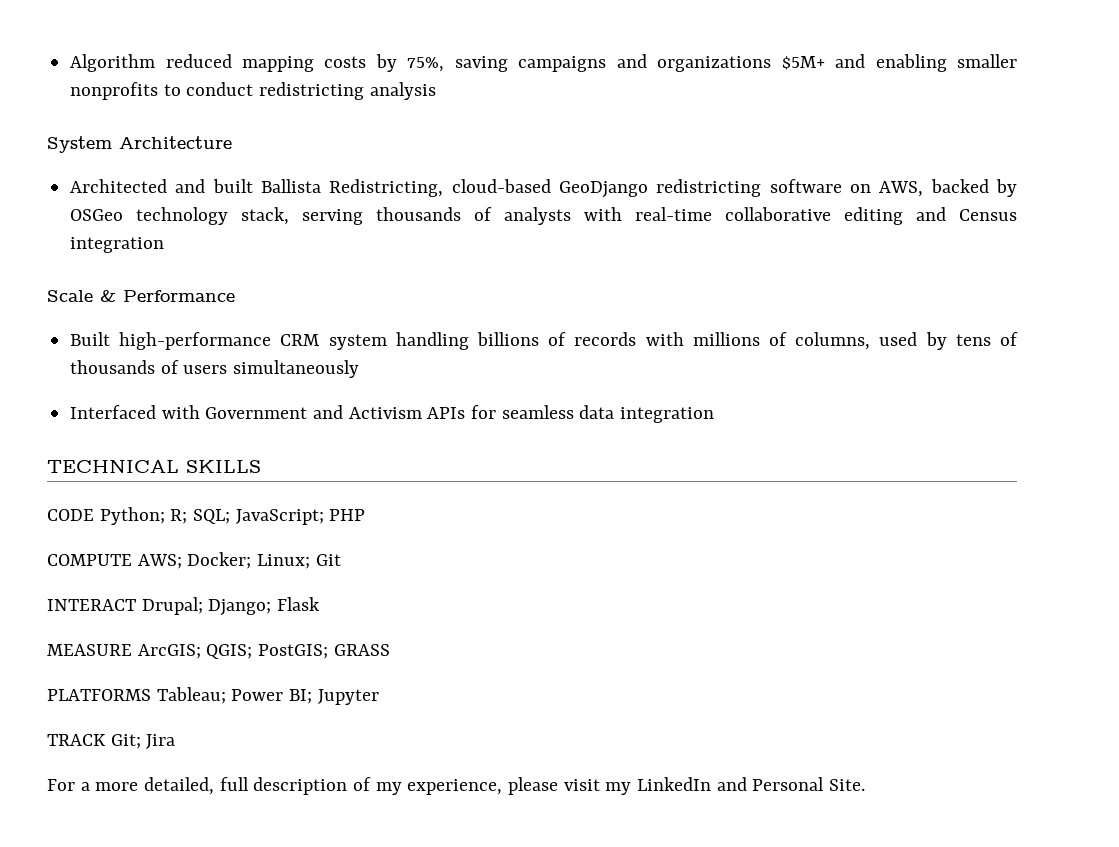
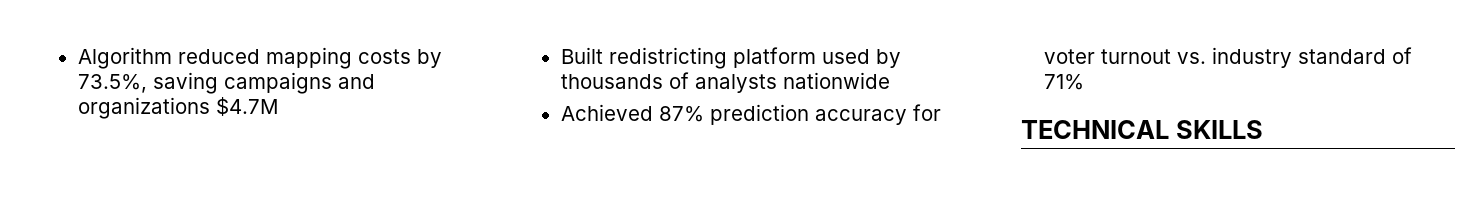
- Algorithm reduced mapping costs by 75%, saving campaigns and organizations $5M+ and enabling smaller nonprofits to conduct redistricting analysis
- System Architecture
- Architected and built Ballista Redistricting, cloud-based GeoDjango redistricting software on AWS, backed by OSGeo technology stack, serving thousands of analysts with real-time collaborative editing and Census integration
- Scale & Performance
- Built high-performance CRM system handling billions of records with millions of columns, used by tens of thousands of users simultaneously
- Interfaced with Government and Activism APIs for seamless data integration
+ Algorithm reduced mapping costs by 73.5%, saving campaigns and organizations $4.7M
+ Built redistricting platform used by thousands of analysts nationwide
+ Achieved 87% prediction accuracy for voter turnout vs. industry standard of 71%
  TECHNICAL SKILLS
- CODE Python; R; SQL; JavaScript; PHP
- COMPUTE AWS; Docker; Linux; Git
- INTERACT Drupal; Django; Flask
- MEASURE ArcGIS; QGIS; PostGIS; GRASS
- PLATFORMS Tableau; Power BI; Jupyter
- TRACK Git; Jira
- For a more detailed, full description of my experience, please visit my LinkedIn and Personal Site.

